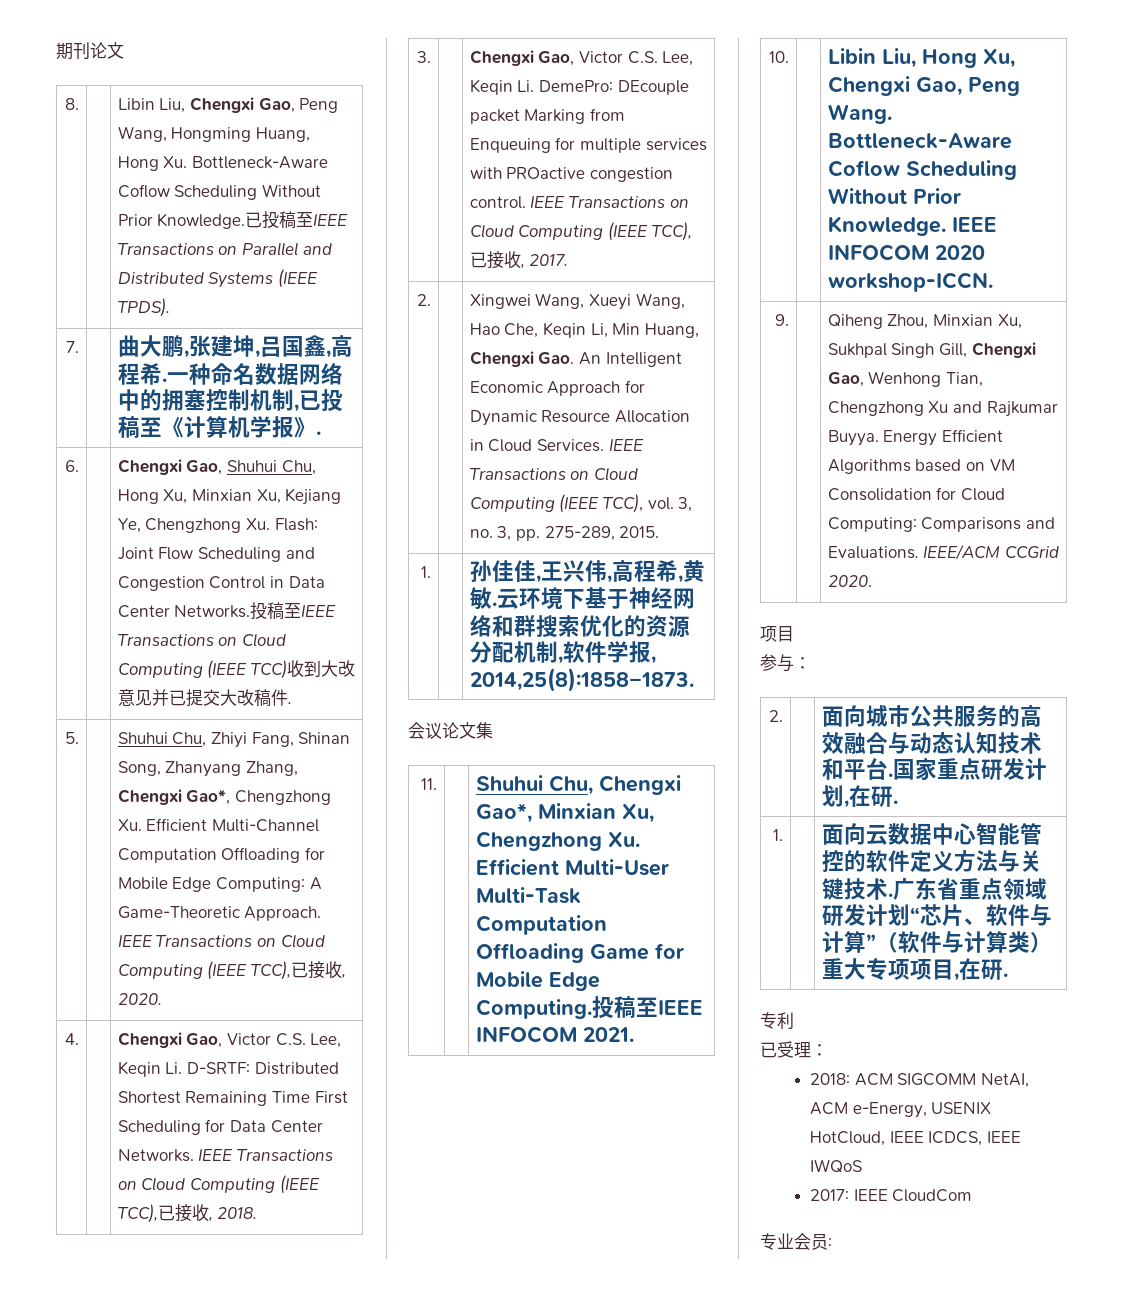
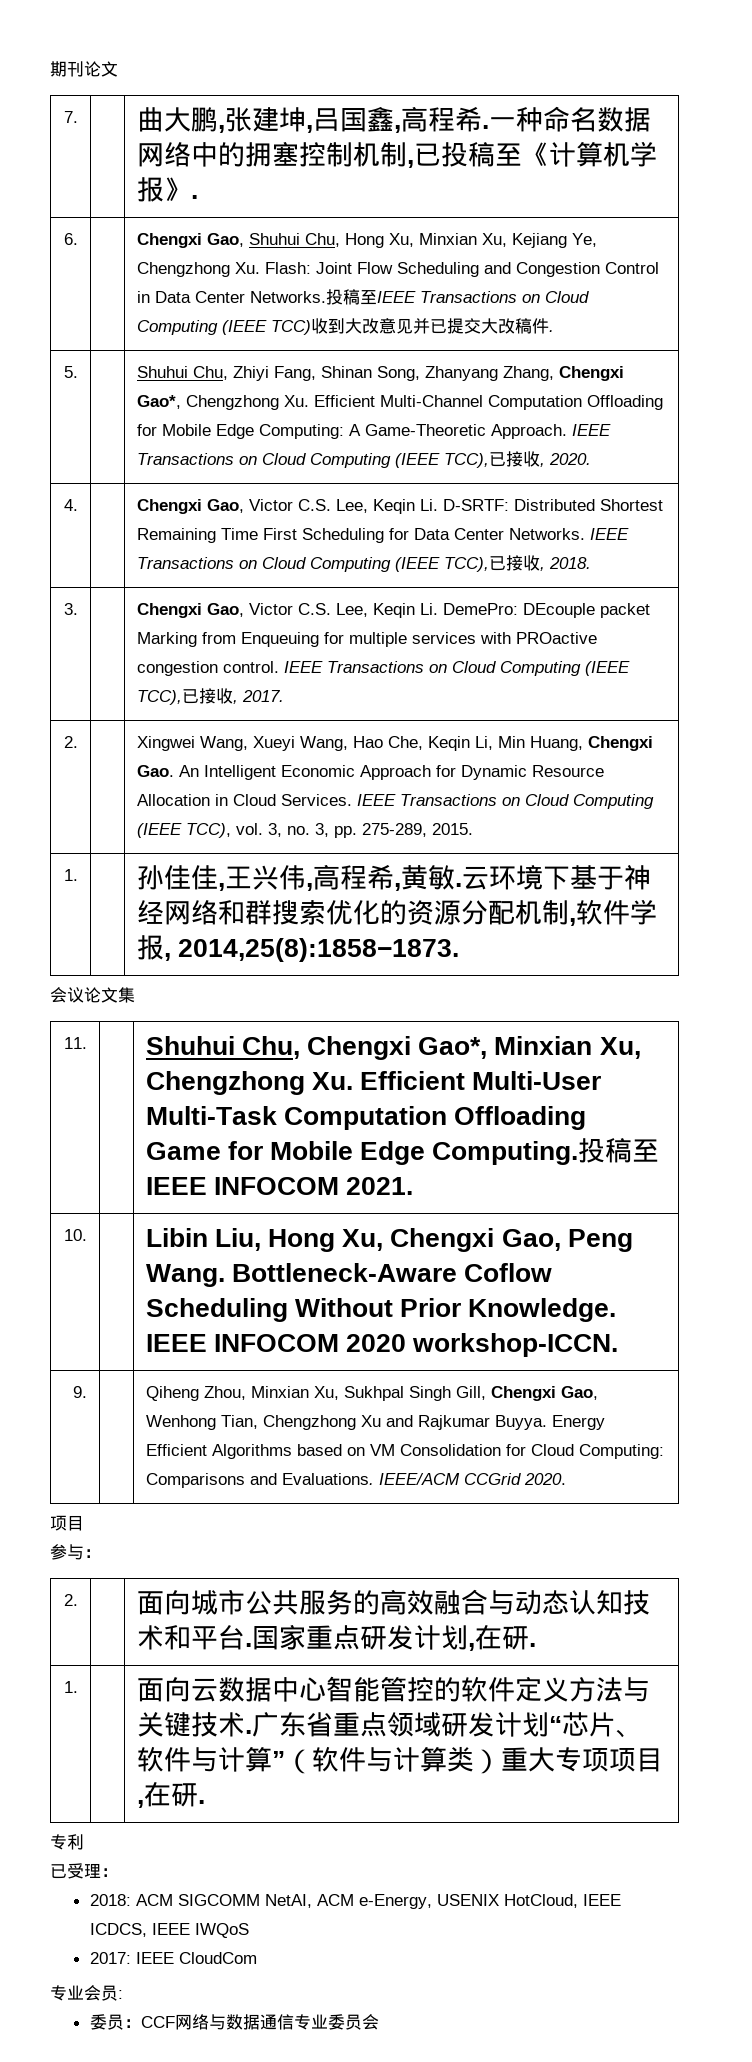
- 8. | | Libin Liu, Chengxi Gao, Peng Wang, Hongming Huang, Hong Xu. Bottleneck-Aware Coflow Scheduling Without Prior Knowledge.已投稿至IEEE Transactions on Parallel and Distributed Systems (IEEE TPDS).
+ 委员：CCF网络与数据通信专业委员会

